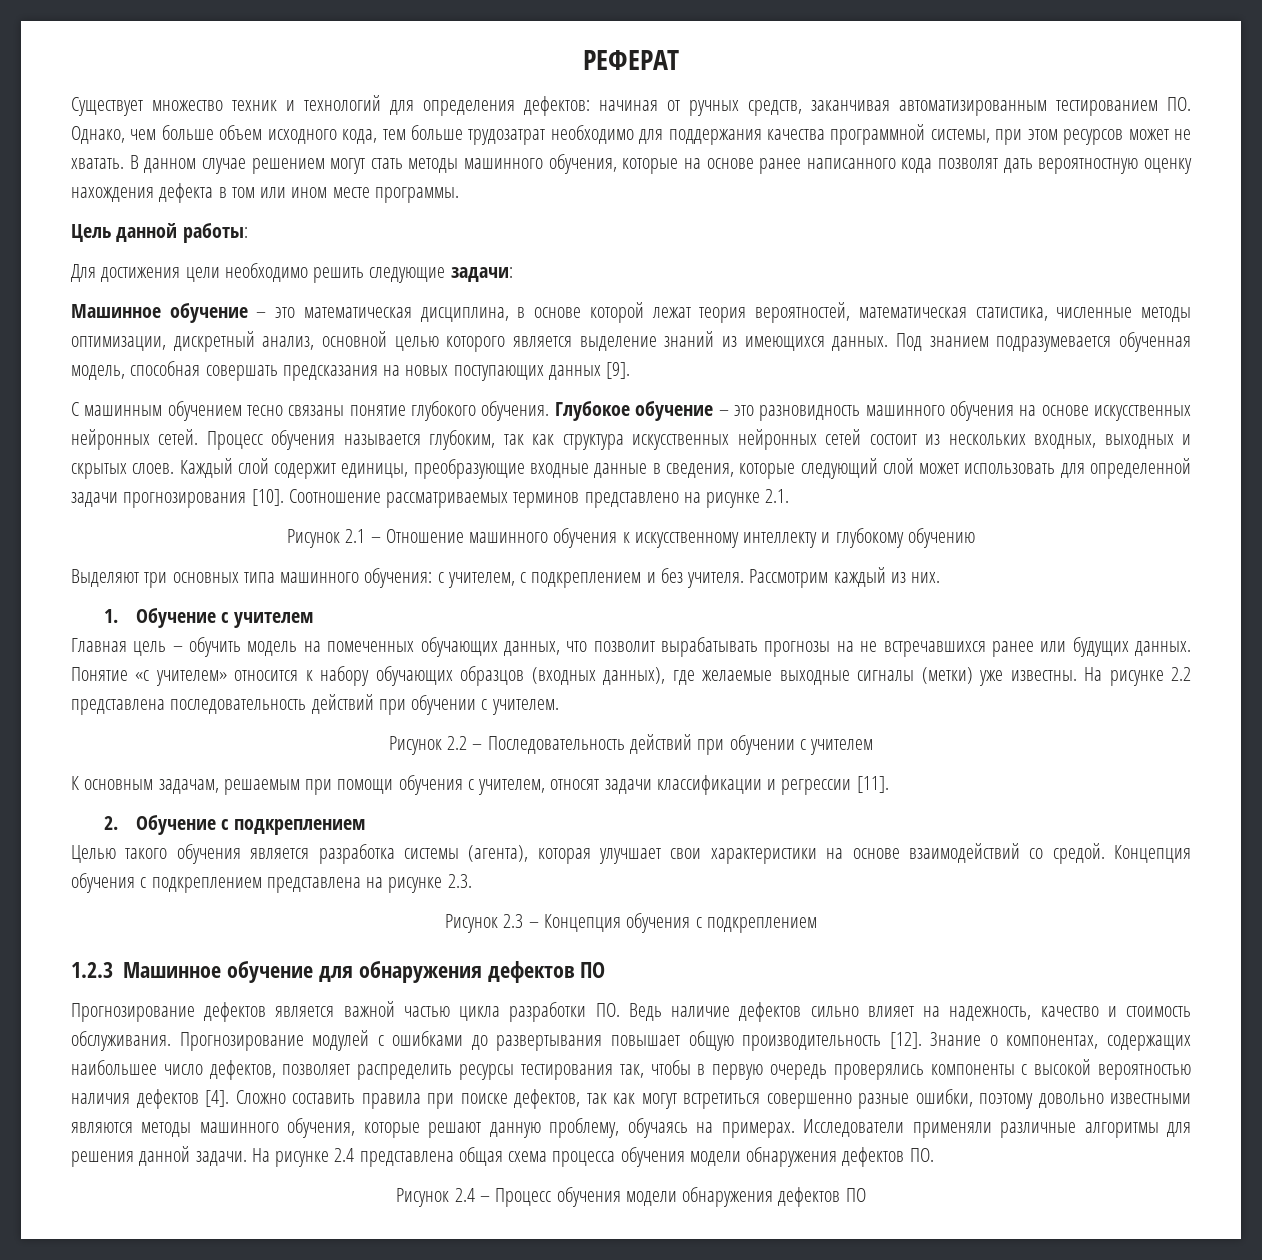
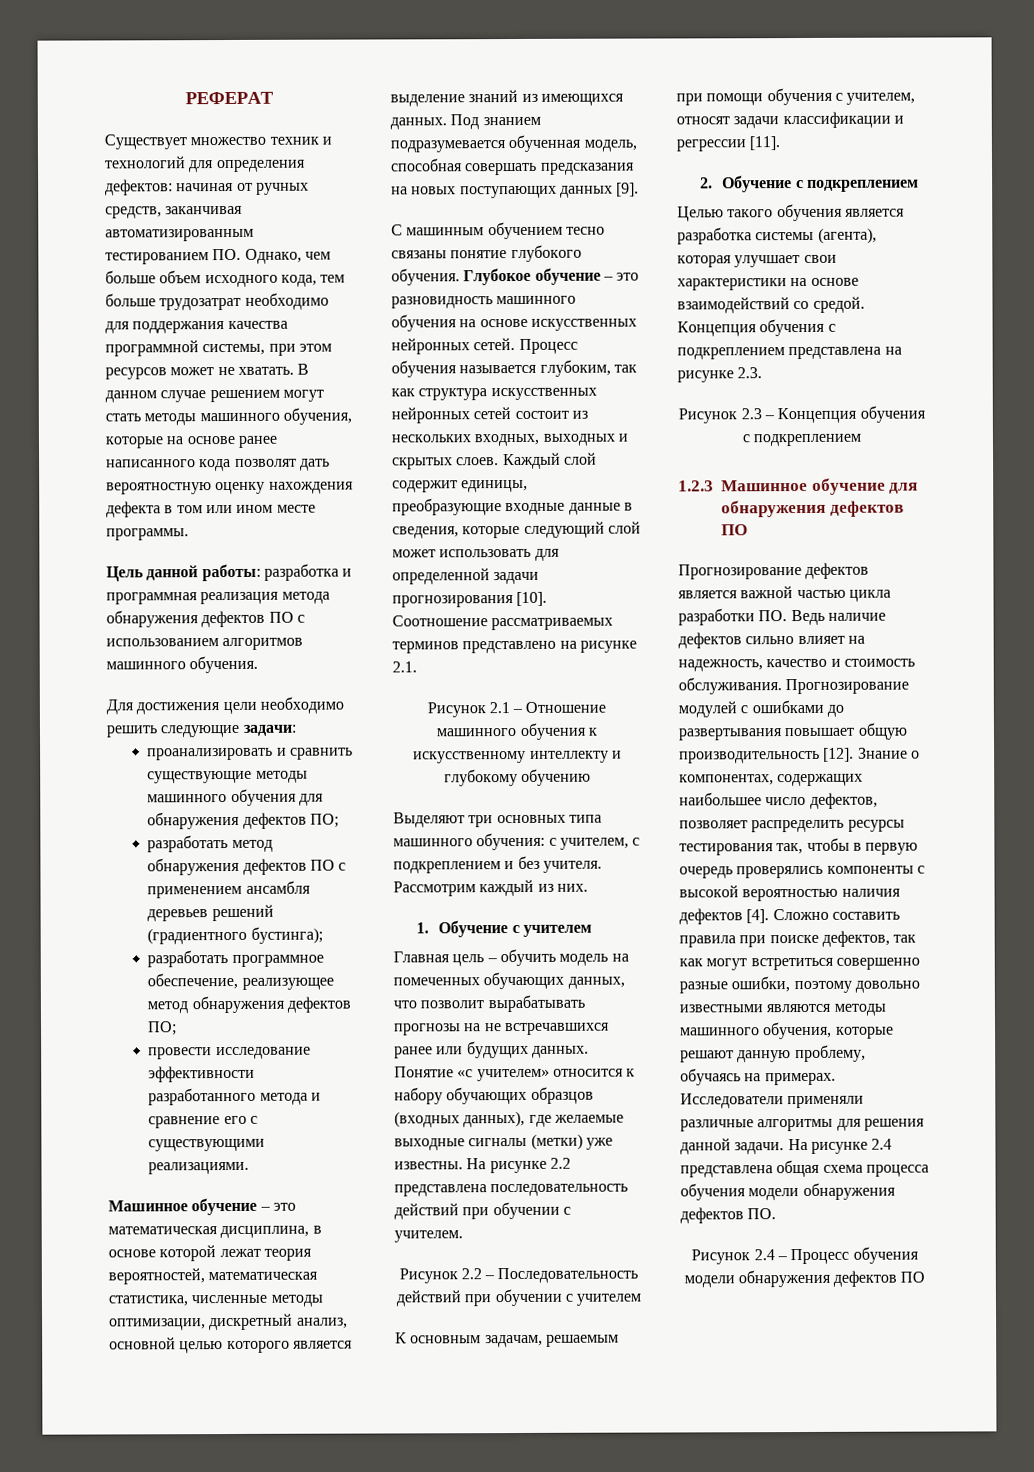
- Цель данной работы:
+ Цель данной работы: разработка и программная реализация метода обнаружения дефектов ПО с использованием алгоритмов машинного обучения.
+ проанализировать и сравнить существующие методы машинного обучения для обнаружения дефектов ПО;
+ разработать метод обнаружения дефектов ПО с применением ансамбля деревьев решений (градиентного бустинга);
+ разработать программное обеспечение, реализующее метод обнаружения дефектов ПО;
+ провести исследование эффективности разработанного метода и сравнение его с существующими реализациями.

